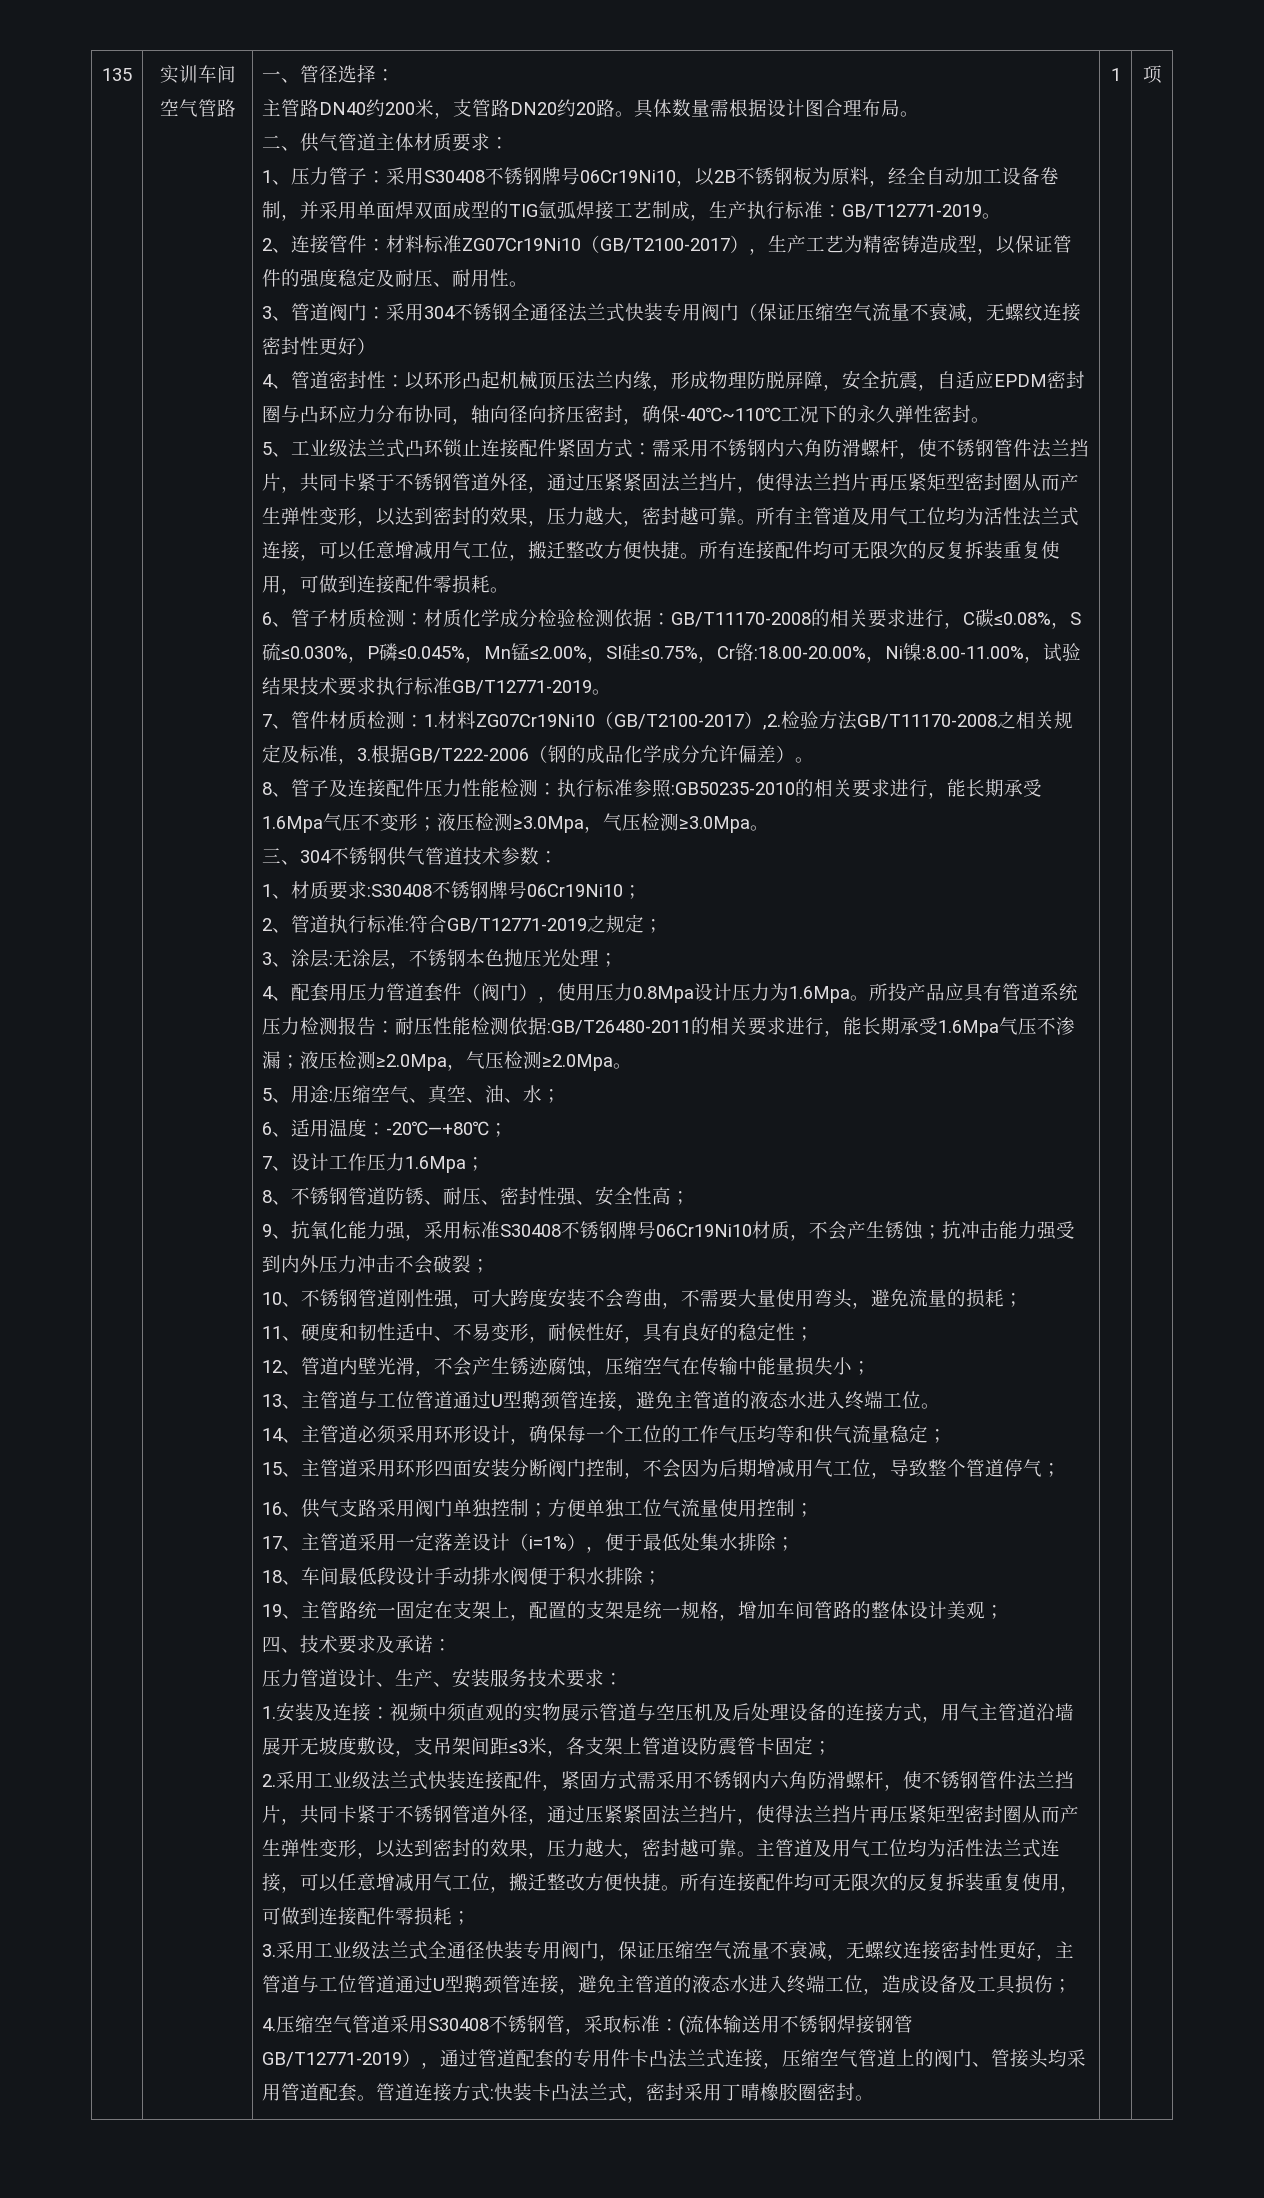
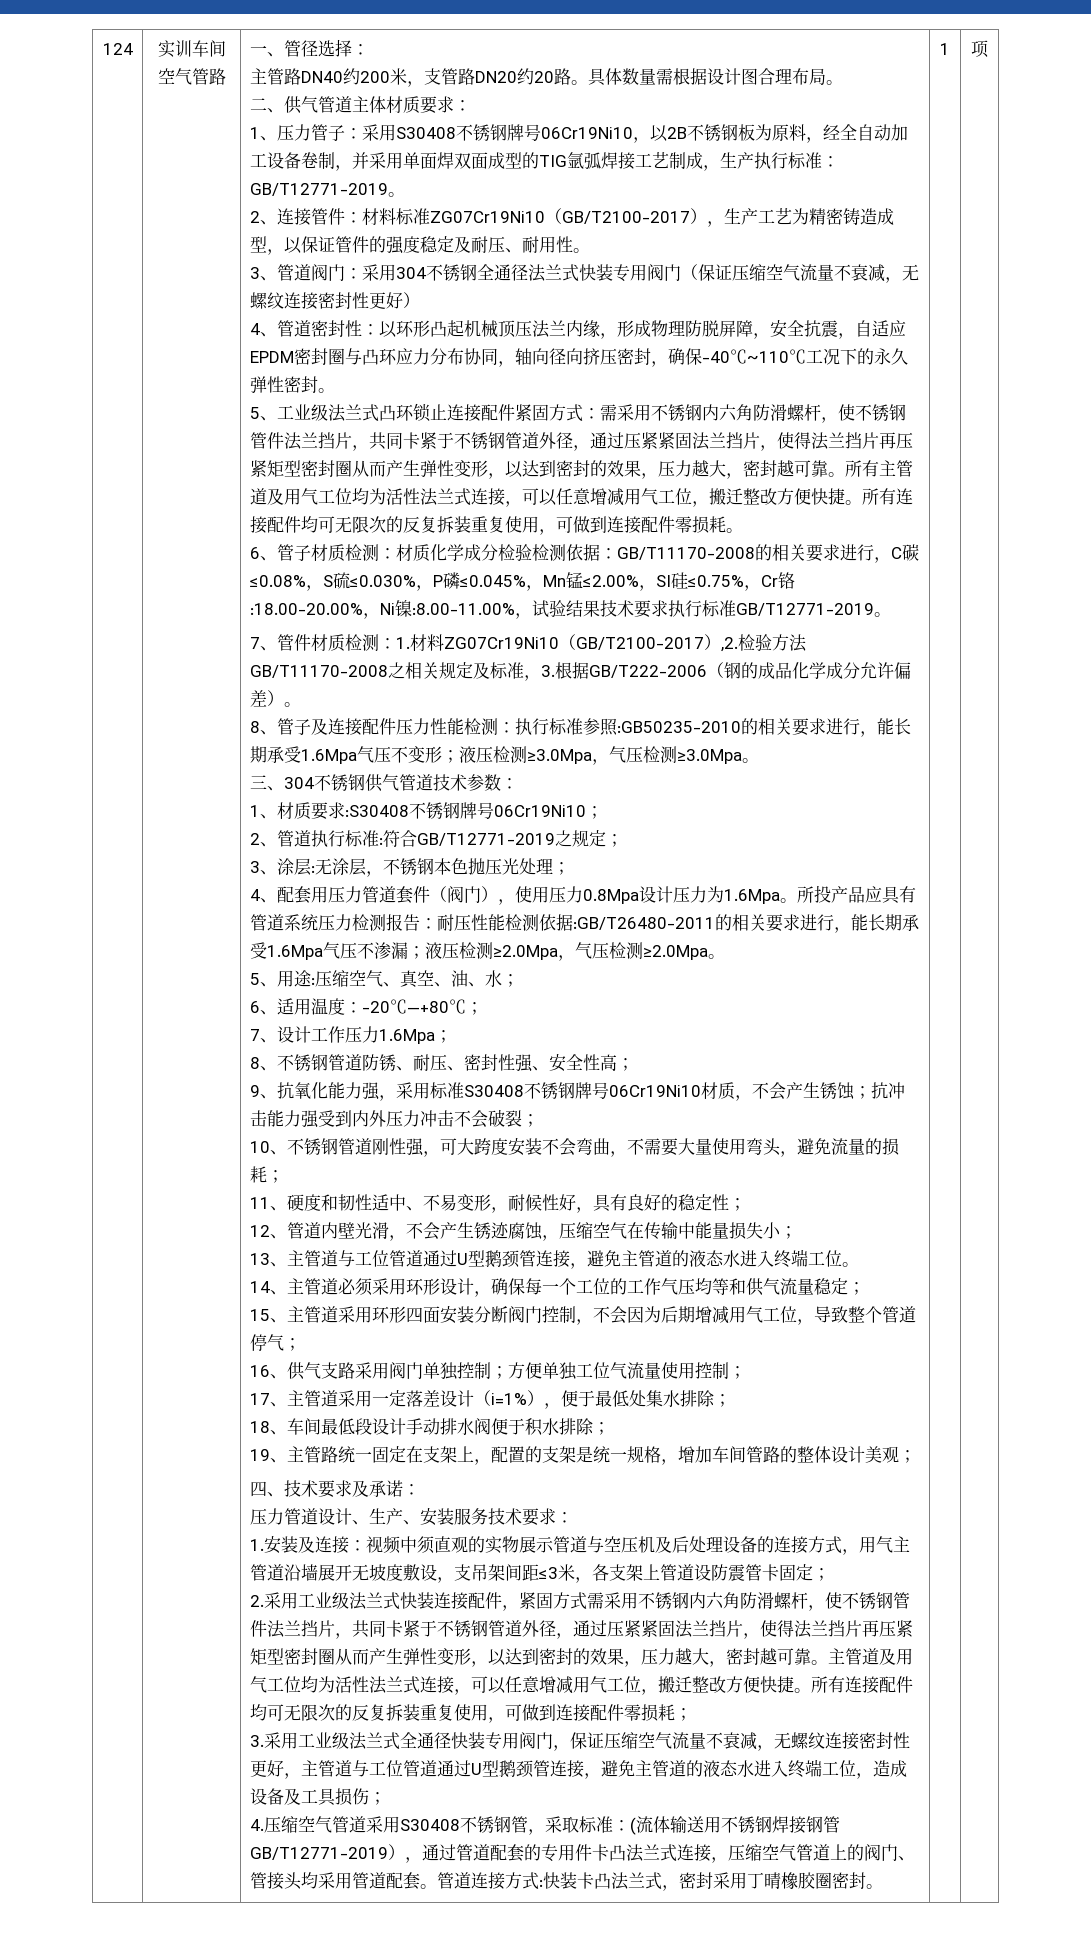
- 135
+ 124

